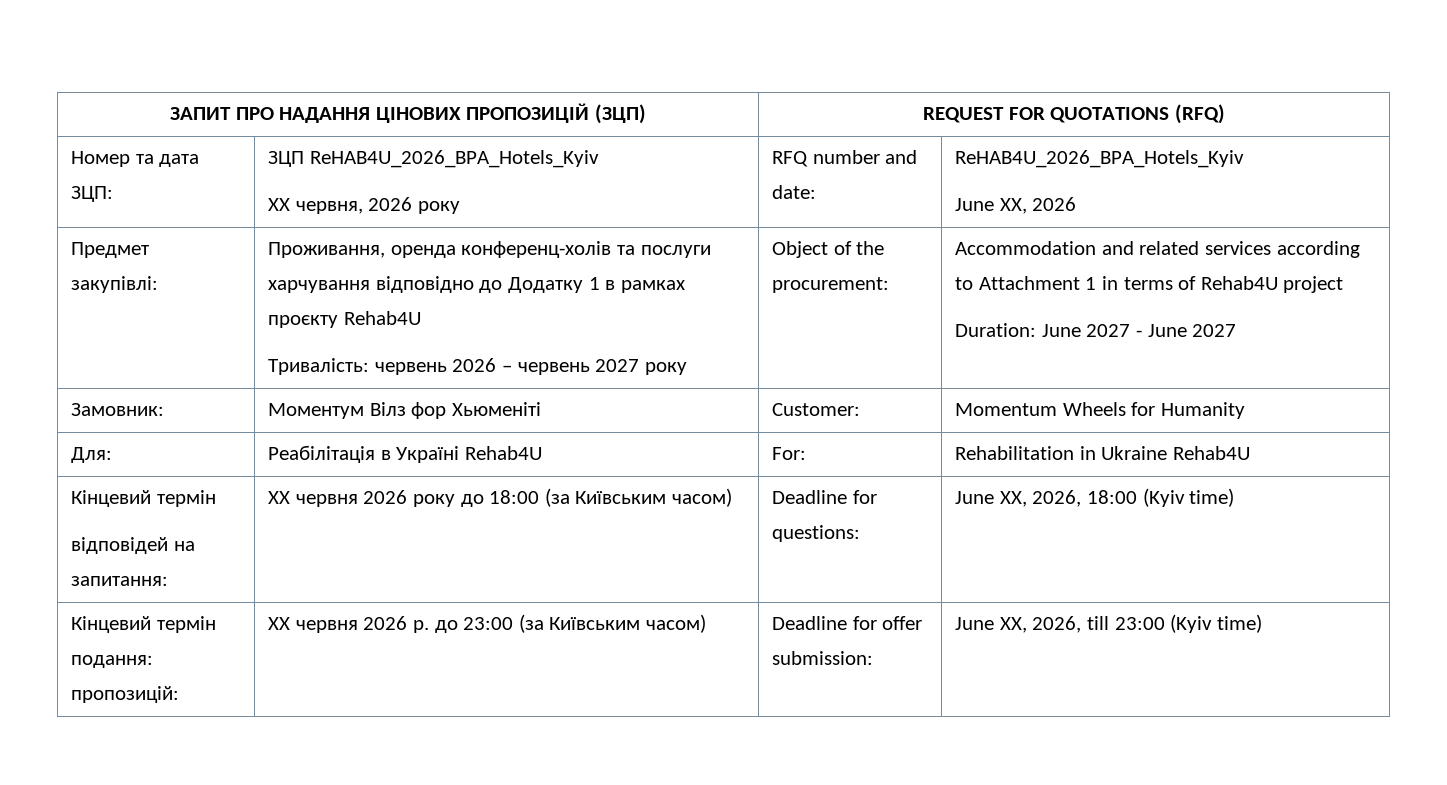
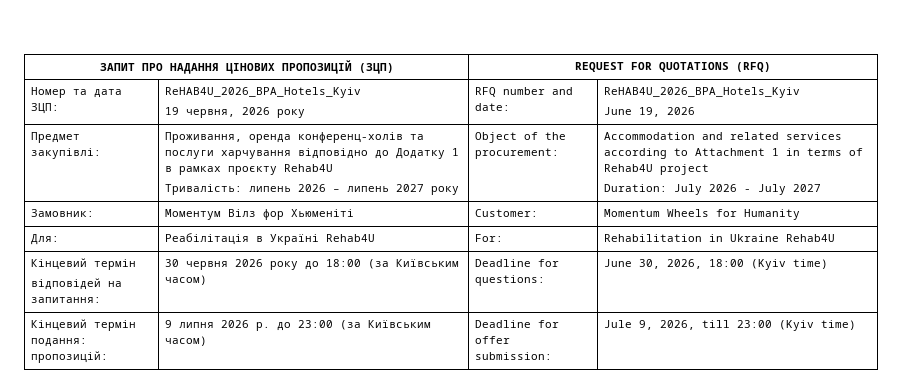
- Номер та дата ЗЦП: | ЗЦП ReHAB4U_2026_BPA_Hotels_Kyiv
- ХХ червня, 2026 року | RFQ number and date: | ReHAB4U_2026_BPA_Hotels_Kyiv
- June XX, 2026
+ Номер та дата ЗЦП: | ReHAB4U_2026_BPA_Hotels_Kyiv
+ 19 червня, 2026 року | RFQ number and date: | ReHAB4U_2026_BPA_Hotels_Kyiv
+ June 19, 2026
- Тривалість: червень 2026 – червень 2027 року
+ Тривалість: липень 2026 – липень 2027 року
- Duration: June 2027 - June 2027
+ Duration: July 2026 - July 2027
  Для: | Реабілітація в Україні Rehab4U | For: | Rehabilitation in Ukraine Rehab4U
  Кінцевий термін
- відповідей на запитання: | XX червня 2026 року до 18:00 (за Київським часом) | Deadline for questions: | June XX, 2026, 18:00 (Kyiv time)
+ відповідей на запитання: | 30 червня 2026 року до 18:00 (за Київським часом) | Deadline for questions: | June 30, 2026, 18:00 (Kyiv time)
- Кінцевий термін подання: пропозицій: | ХХ червня 2026 р. до 23:00 (за Київським часом) | Deadline for offer submission: | June XX, 2026, till 23:00 (Kyiv time)
+ Кінцевий термін подання: пропозицій: | 9 липня 2026 р. до 23:00 (за Київським часом) | Deadline for offer submission: | Jule 9, 2026, till 23:00 (Kyiv time)

